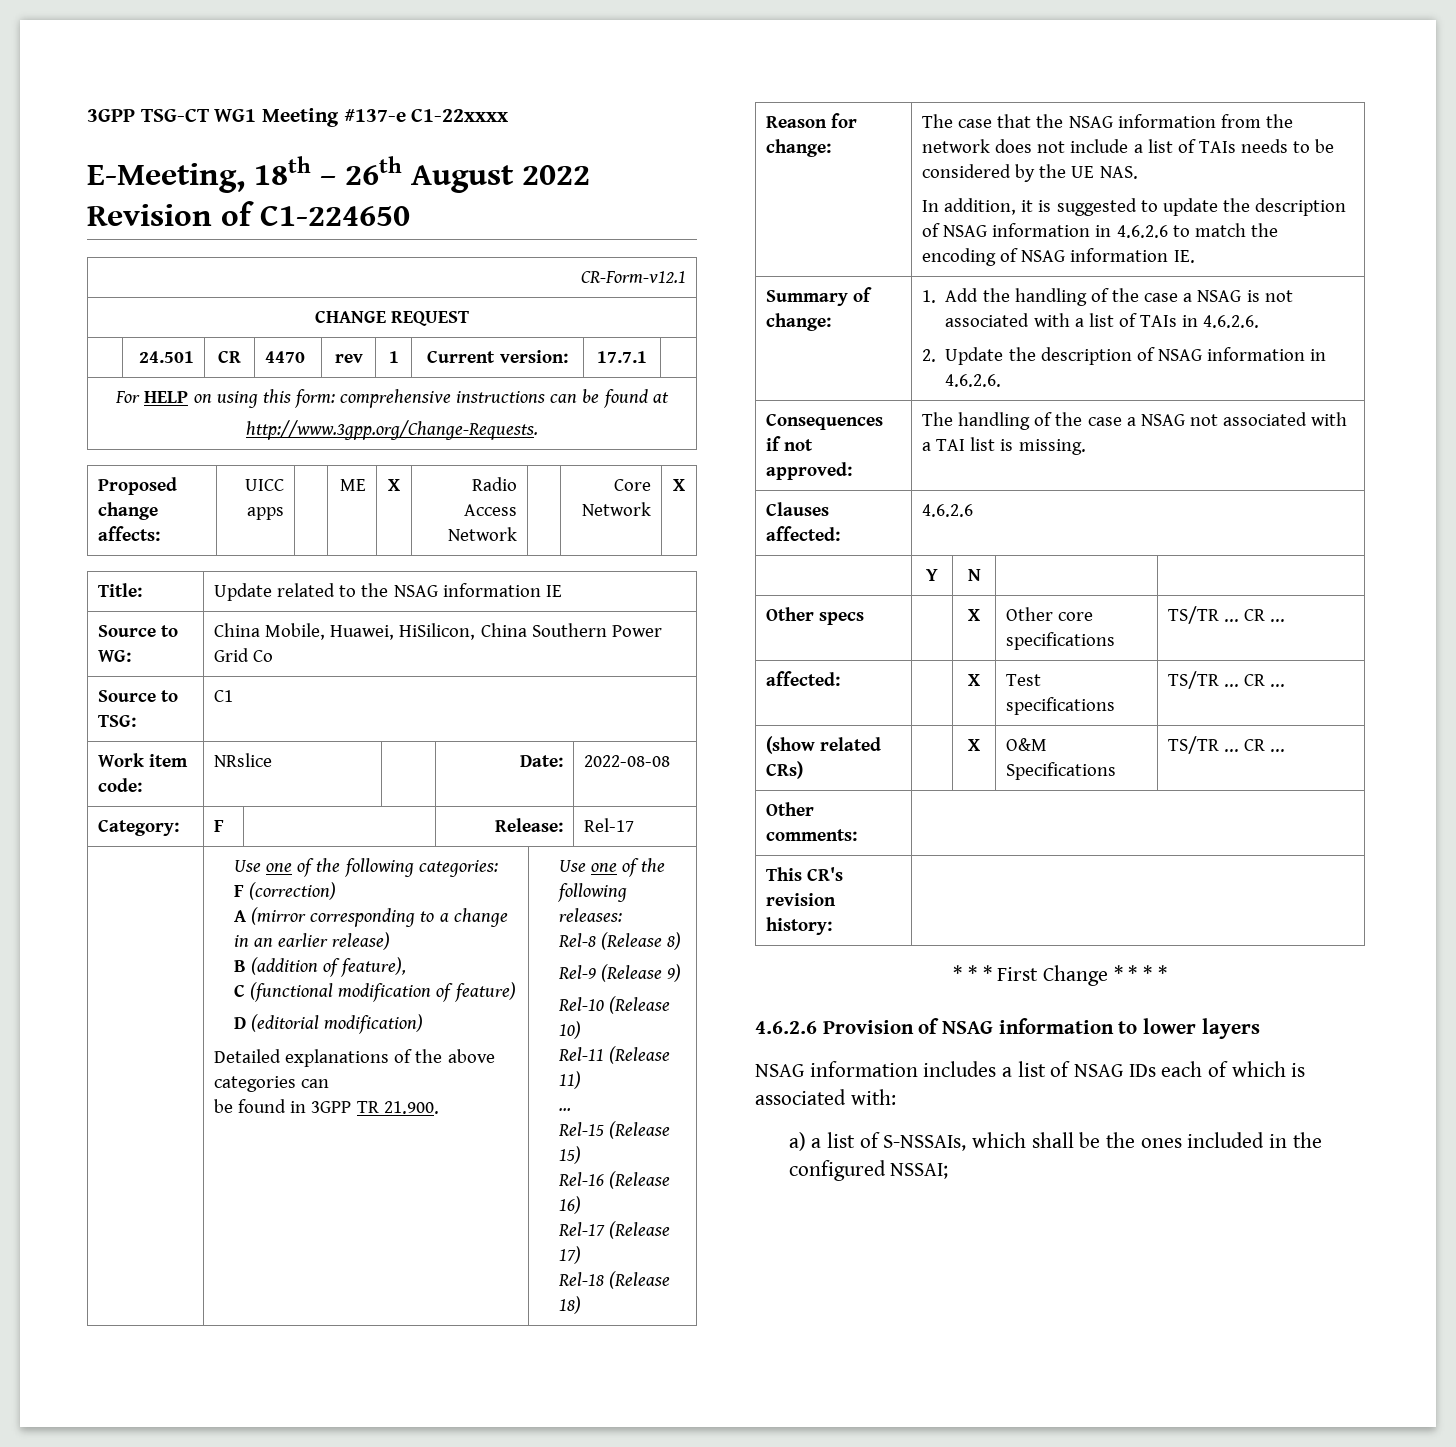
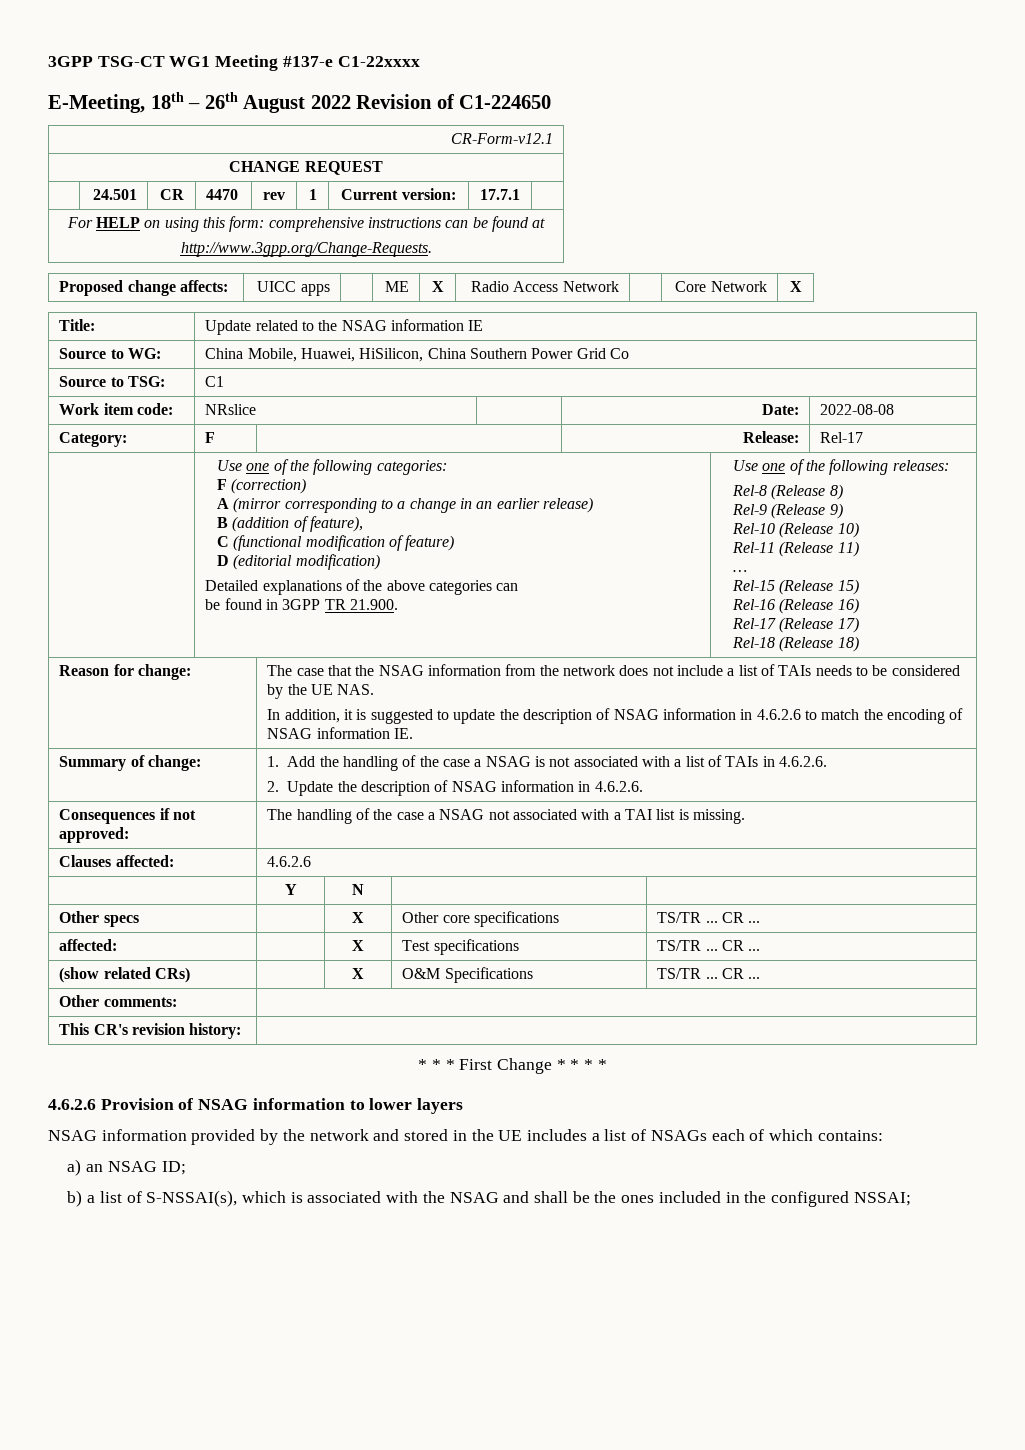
- NSAG information includes a list of NSAG IDs each of which is associated with:
- a) a list of S-NSSAIs, which shall be the ones included in the configured NSSAI;
+ NSAG information provided by the network and stored in the UE includes a list of NSAGs each of which contains:
+ a) an NSAG ID;
+ b) a list of S-NSSAI(s), which is associated with the NSAG and shall be the ones included in the configured NSSAI;

